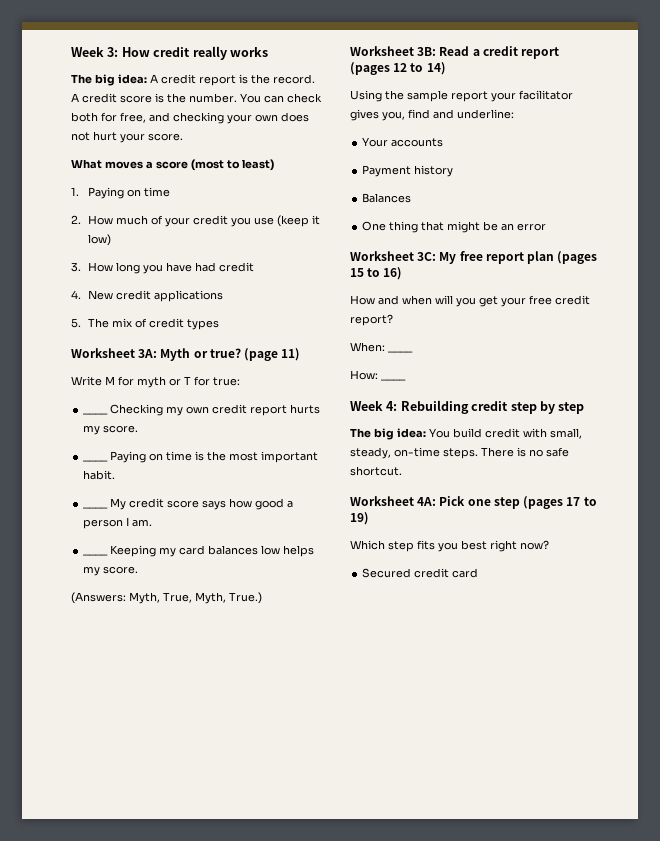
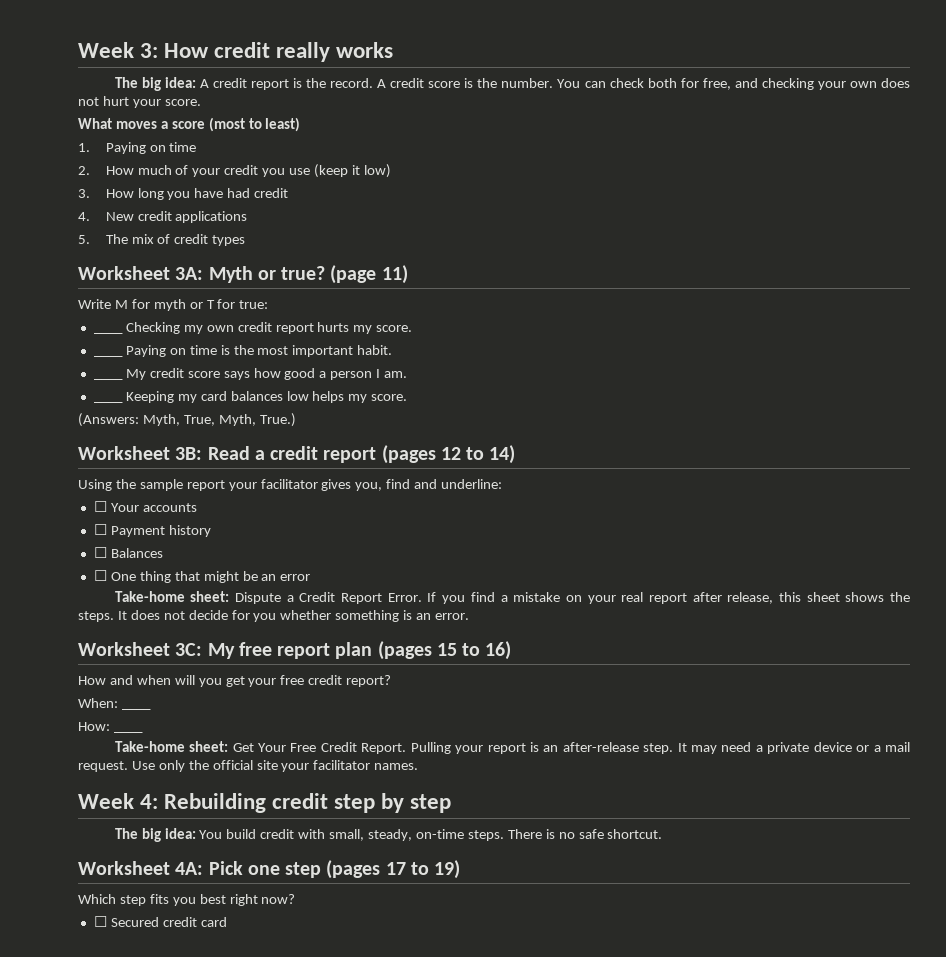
- Your accounts
+ ☐ Your accounts
- Payment history
+ ☐ Payment history
- Balances
+ ☐ Balances
- One thing that might be an error
+ ☐ One thing that might be an error
+ Take-home sheet: Dispute a Credit Report Error. If you find a mistake on your real report after release, this sheet shows the steps. It does not decide for you whether something is an error.
+ Take-home sheet: Get Your Free Credit Report. Pulling your report is an after-release step. It may need a private device or a mail request. Use only the official site your facilitator names.
- Secured credit card
+ ☐ Secured credit card

